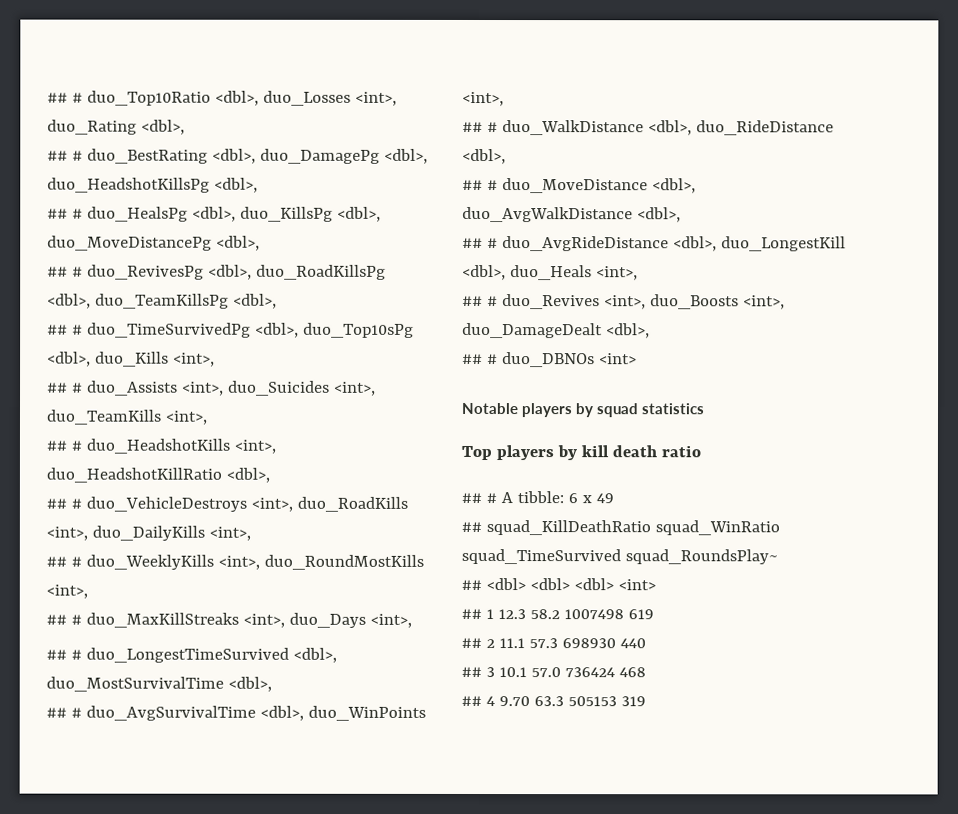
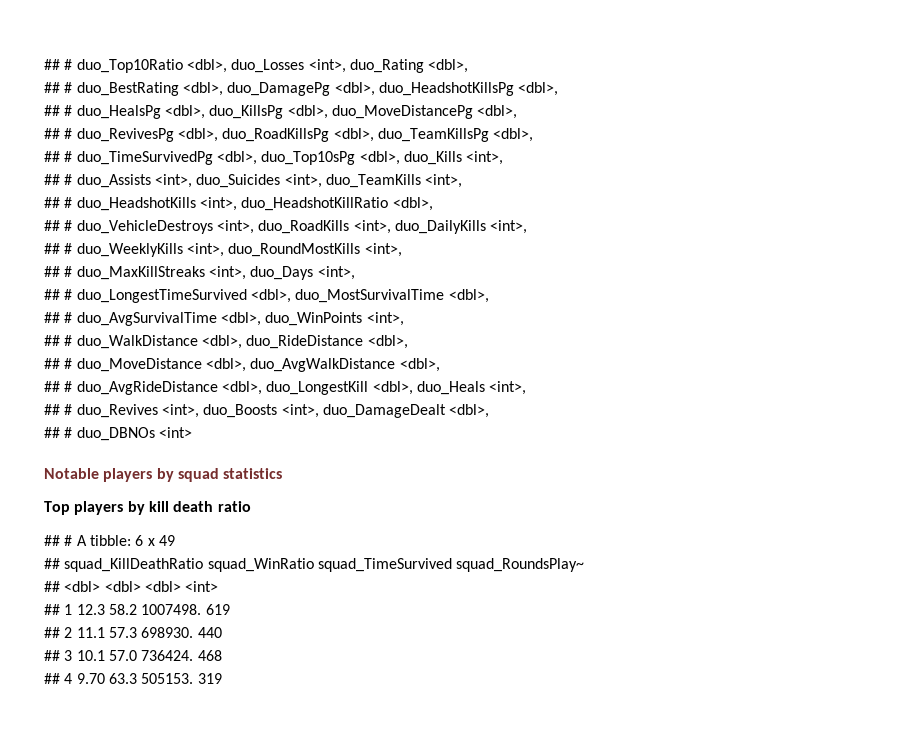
- ## 1 12.3 58.2 1007498 619
+ ## 1 12.3 58.2 1007498. 619
- ## 2 11.1 57.3 698930 440
+ ## 2 11.1 57.3 698930. 440
- ## 3 10.1 57.0 736424 468
+ ## 3 10.1 57.0 736424. 468
- ## 4 9.70 63.3 505153 319
+ ## 4 9.70 63.3 505153. 319

